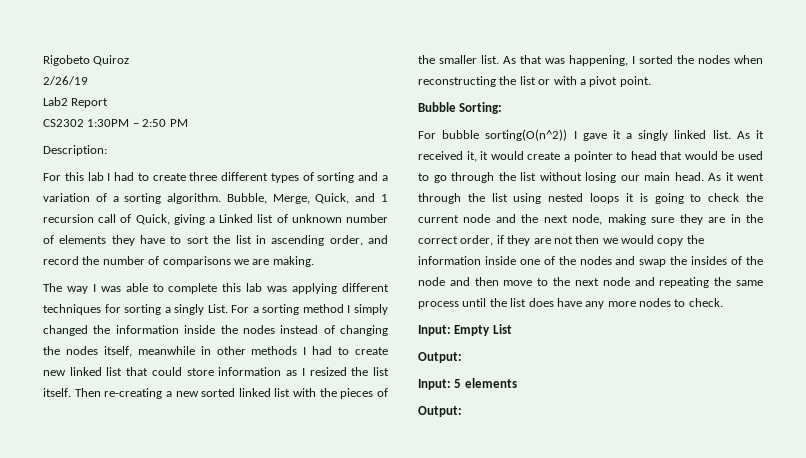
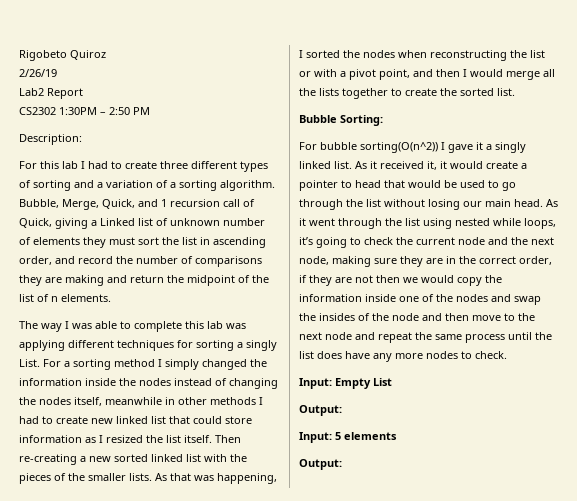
- Bubble, Merge, Quick, and 1 recursion call of Quick, giving a Linked list of unknown number of elements they have to sort the list in ascending order, and record the number of comparisons we are making.
+ Bubble, Merge, Quick, and 1 recursion call of Quick, giving a Linked list of unknown number of elements they must sort the list in ascending order, and record the number of comparisons they are making and return the midpoint of the list of n elements.
- Then re-creating a new sorted linked list with the pieces of the smaller list.
+ Then re-creating a new sorted linked list with the pieces of the smaller lists.
- As that was happening, I sorted the nodes when reconstructing the list or with a pivot point.
+ As that was happening, I sorted the nodes when reconstructing the list or with a pivot point, and then I would merge all the lists together to create the sorted list.
- As it went through the list using nested loops it is going to check the current node and the next node, making sure they are in the correct order, if they are not then we would copy the information inside one of the nodes and swap the insides of the node and then move to the next node and repeating the same process until the list does have any more nodes to check.
+ As it went through the list using nested while loops, it’s going to check the current node and the next node, making sure they are in the correct order, if they are not then we would copy the information inside one of the nodes and swap the insides of the node and then move to the next node and repeat the same process until the list does have any more nodes to check.

